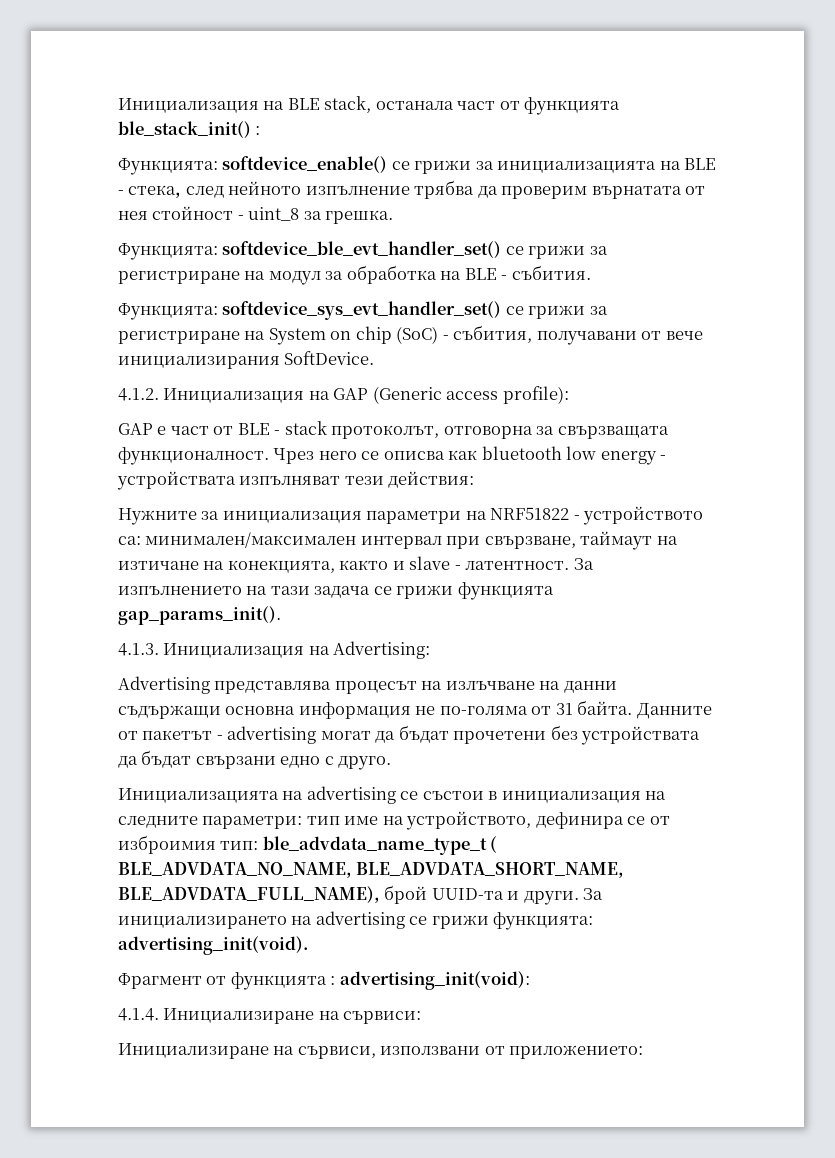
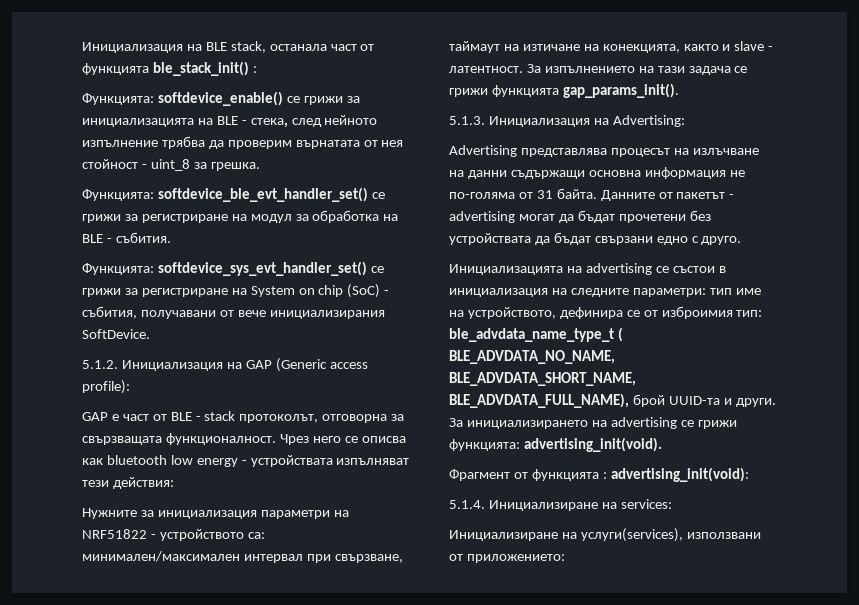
- 4.1.2. Инициализация на GAP (Generic access profile):
+ 5.1.2. Инициализация на GAP (Generic access profile):
- 4.1.3. Инициализация на Advertising:
+ 5.1.3. Инициализация на Advertising:
- 4.1.4. Инициализиране на сървиси:
- Инициализиране на сървиси, използвани от приложението:
+ 5.1.4. Инициализиране на services:
+ Инициализиране на услуги(services), използвани от приложението:

